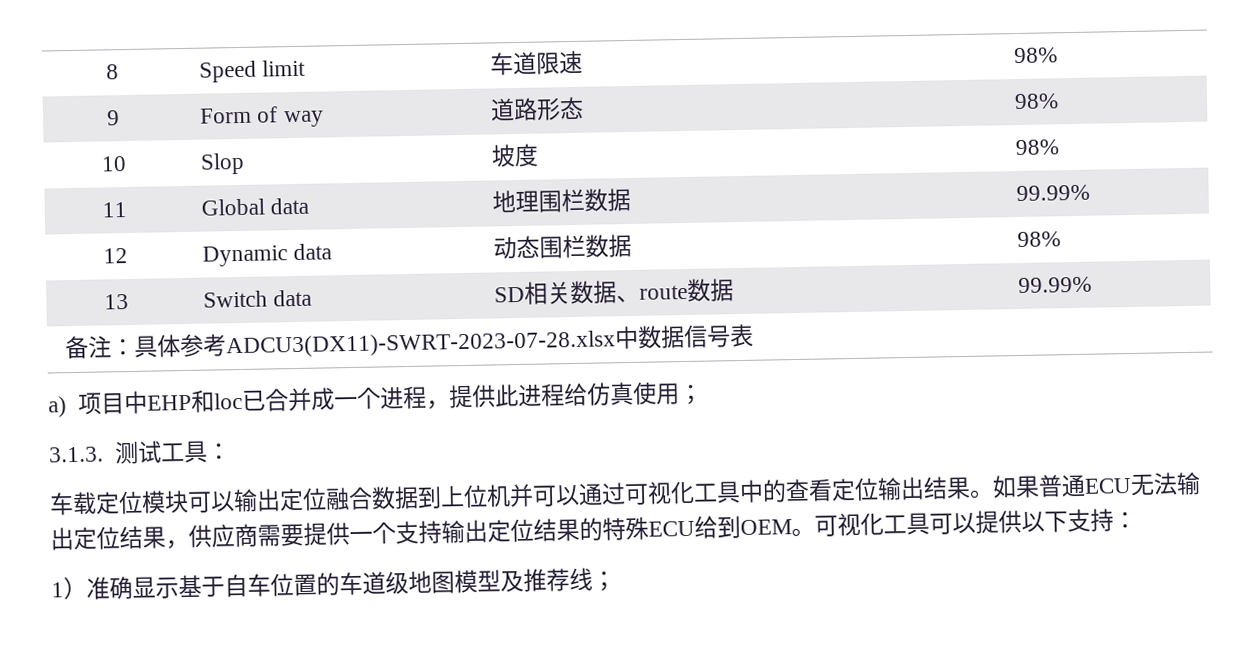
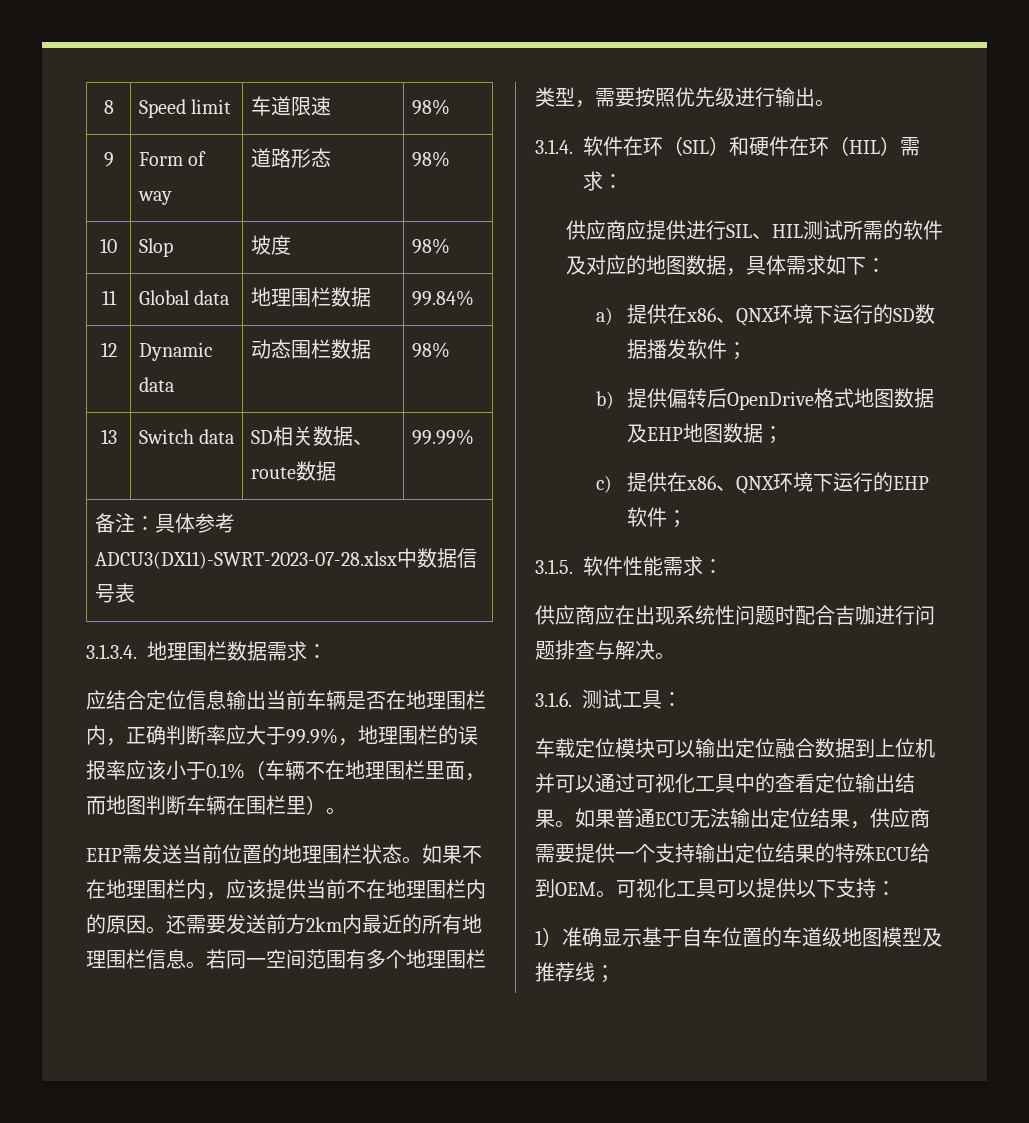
- 11 | Global data | 地理围栏数据 | 99.99%
+ 11 | Global data | 地理围栏数据 | 99.84%
- a)项目中EHP和loc已合并成一个进程，提供此进程给仿真使用；
- 3.1.3.测试工具：
+ 3.1.3.4.地理围栏数据需求：
+ 应结合定位信息输出当前车辆是否在地理围栏内，正确判断率应大于99.9%，地理围栏的误报率应该小于0.1%（车辆不在地理围栏里面，而地图判断车辆在围栏里）。
+ EHP需发送当前位置的地理围栏状态。如果不在地理围栏内，应该提供当前不在地理围栏内的原因。还需要发送前方2km内最近的所有地理围栏信息。若同一空间范围有多个地理围栏类型，需要按照优先级进行输出。
+ 3.1.4.软件在环（SIL）和硬件在环（HIL）需求：
+ 供应商应提供进行SIL、HIL测试所需的软件及对应的地图数据，具体需求如下：
+ a)提供在x86、QNX环境下运行的SD数据播发软件；
+ b)提供偏转后OpenDrive格式地图数据及EHP地图数据；
+ c)提供在x86、QNX环境下运行的EHP软件；
+ 3.1.5.软件性能需求：
+ 供应商应在出现系统性问题时配合吉咖进行问题排查与解决。
+ 3.1.6.测试工具：

